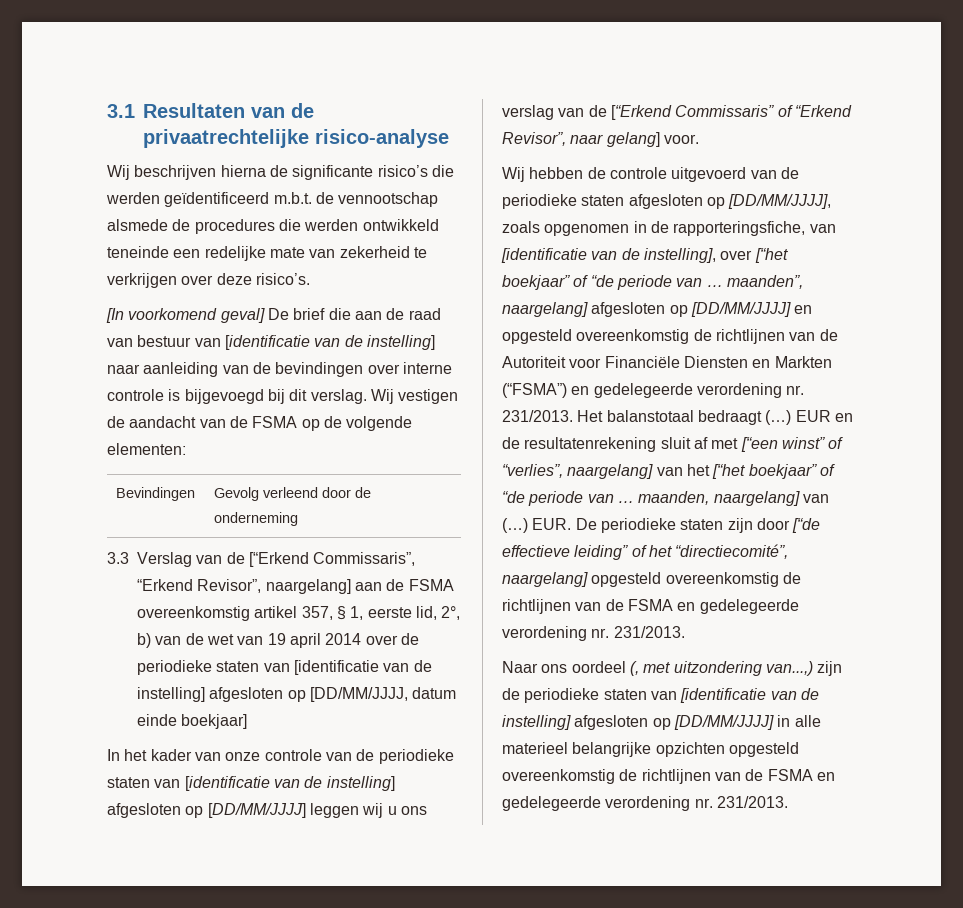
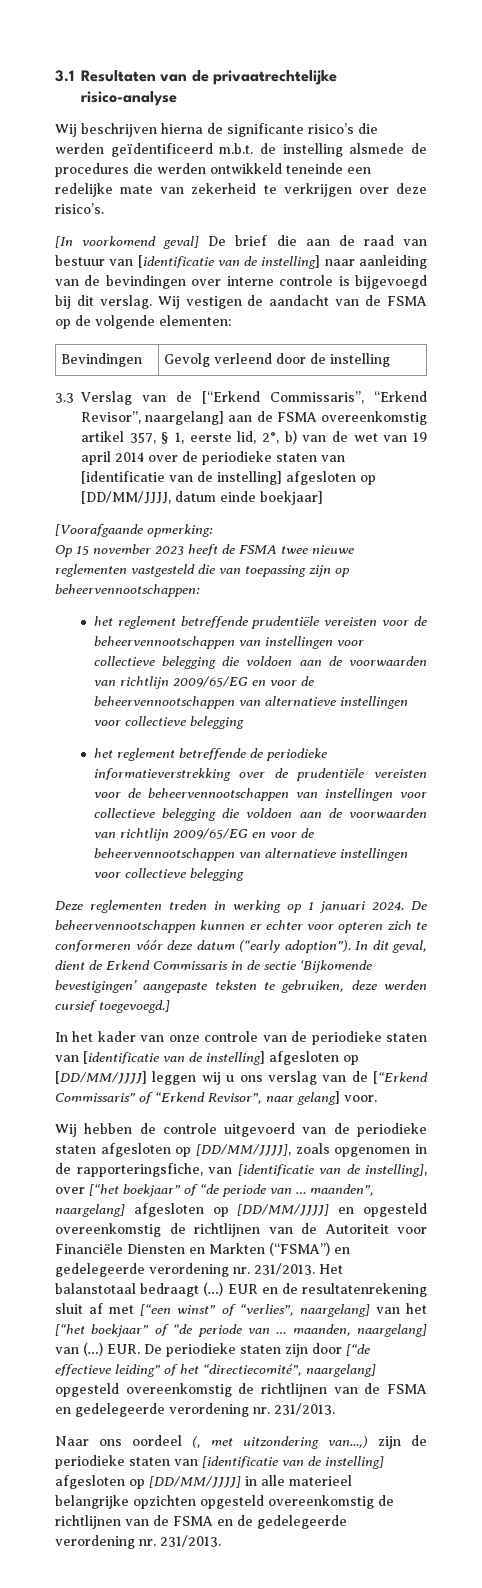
- Wij beschrijven hierna de significante risico’s die werden geïdentificeerd m.b.t. de vennootschap alsmede de procedures die werden ontwikkeld teneinde een redelijke mate van zekerheid te verkrijgen over deze risico’s.
+ Wij beschrijven hierna de significante risico’s die werden geïdentificeerd m.b.t. de instelling alsmede de procedures die werden ontwikkeld teneinde een redelijke mate van zekerheid te verkrijgen over deze risico’s.
- Bevindingen | Gevolg verleend door de onderneming
+ Bevindingen | Gevolg verleend door de instelling
+ [Voorafgaande opmerking:
+ Op 15 november 2023 heeft de FSMA twee nieuwe reglementen vastgesteld die van toepassing zijn op beheervennootschappen:
+ het reglement betreffende prudentiële vereisten voor de beheervennootschappen van instellingen voor collectieve belegging die voldoen aan de voorwaarden van richtlijn 2009/65/EG en voor de beheervennootschappen van alternatieve instellingen voor collectieve belegging
+ het reglement betreffende de periodieke informatieverstrekking over de prudentiële vereisten voor de beheervennootschappen van instellingen voor collectieve belegging die voldoen aan de voorwaarden van richtlijn 2009/65/EG en voor de beheervennootschappen van alternatieve instellingen voor collectieve belegging
+ Deze reglementen treden in werking op 1 januari 2024. De beheervennootschappen kunnen er echter voor opteren zich te conformeren vóór deze datum (“early adoption”). In dit geval, dient de Erkend Commissaris in de sectie ‘Bijkomende bevestigingen’ aangepaste teksten te gebruiken, deze werden cursief toegevoegd.]
- Naar ons oordeel (, met uitzondering van...,) zijn de periodieke staten van [identificatie van de instelling] afgesloten op [DD/MM/JJJJ] in alle materieel belangrijke opzichten opgesteld overeenkomstig de richtlijnen van de FSMA en gedelegeerde verordening nr. 231/2013.
+ Naar ons oordeel (, met uitzondering van...,) zijn de periodieke staten van [identificatie van de instelling] afgesloten op [DD/MM/JJJJ] in alle materieel belangrijke opzichten opgesteld overeenkomstig de richtlijnen van de FSMA en de gedelegeerde verordening nr. 231/2013.

